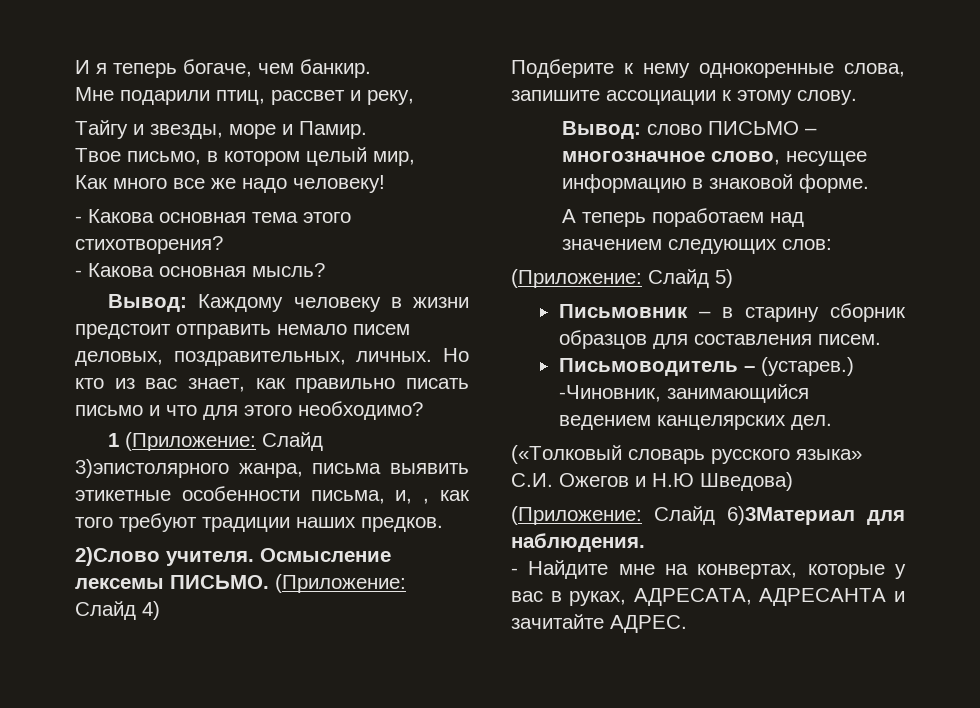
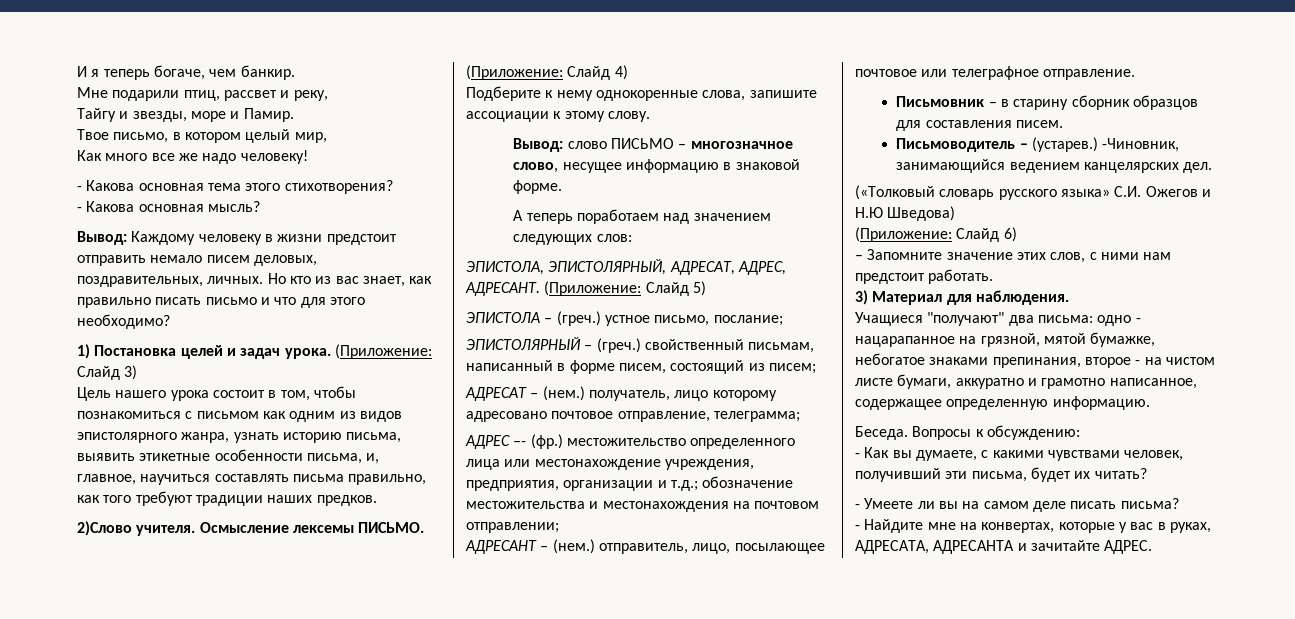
- 1 (Приложение: Слайд 3)эпистолярного жанра, письма выявить этикетные особенности письма, и, , как того требуют традиции наших предков.
+ 1) Постановка целей и задач урока. (Приложение: Слайд 3)
+ Цель нашего урока состоит в том, чтобы познакомиться с письмом как одним из видов эпистолярного жанра, узнать историю письма, выявить этикетные особенности письма, и, главное, научиться составлять письма правильно, как того требуют традиции наших предков.
- (Приложение: Слайд 5)
+ ЭПИСТОЛА, ЭПИСТОЛЯРНЫЙ, АДРЕСАТ, АДРЕС, АДРЕСАНТ. (Приложение: Слайд 5)
+ ЭПИСТОЛА – (греч.) устное письмо, послание;
+ ЭПИСТОЛЯРНЫЙ – (греч.) свойственный письмам, написанный в форме писем, состоящий из писем;
+ АДРЕСАТ – (нем.) получатель, лицо которому адресовано почтовое отправление, телеграмма;
+ АДРЕС –- (фр.) местожительство определенного лица или местонахождение учреждения, предприятия, организации и т.д.; обозначение местожительства и местонахождения на почтовом отправлении;
+ АДРЕСАНТ – (нем.) отправитель, лицо, посылающее почтовое или телеграфное отправление.
- (Приложение: Слайд 6)3Материал для наблюдения.
+ (Приложение: Слайд 6)
+ – Запомните значение этих слов, с ними нам предстоит работать.
+ 3) Материал для наблюдения.
+ Учащиеся "получают" два письма: одно - нацарапанное на грязной, мятой бумажке, небогатое знаками препинания, второе - на чистом листе бумаги, аккуратно и грамотно написанное, содержащее определенную информацию.
+ Беседа. Вопросы к обсуждению:
+ - Как вы думаете, с какими чувствами человек, получивший эти письма, будет их читать?
+ - Умеете ли вы на самом деле писать письма?

